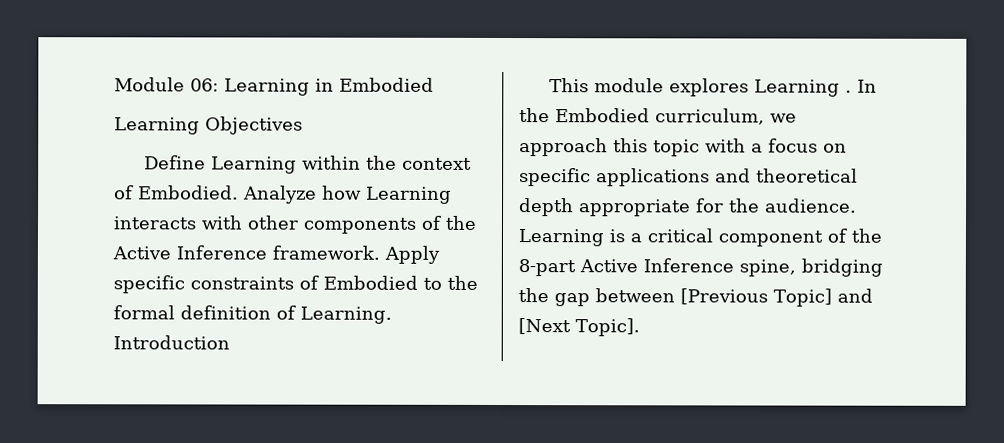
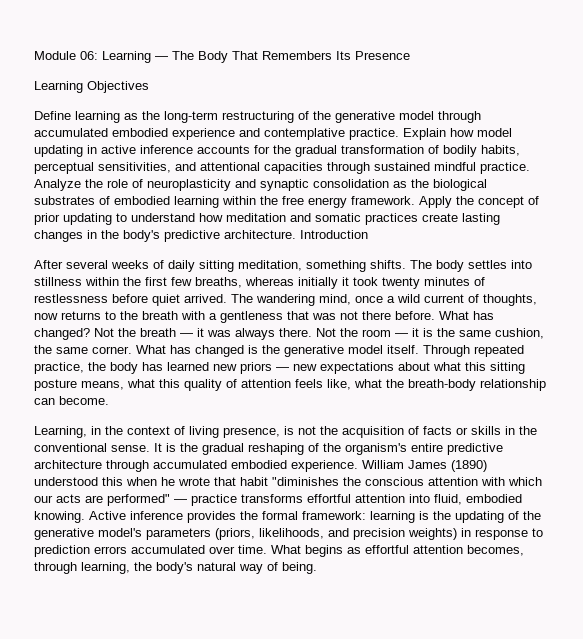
- Module 06: Learning in Embodied
+ Module 06: Learning — The Body That Remembers Its Presence
  Learning Objectives
- Define Learning within the context of Embodied. Analyze how Learning interacts with other components of the Active Inference framework. Apply specific constraints of Embodied to the formal definition of Learning. Introduction
- This module explores Learning . In the Embodied curriculum, we approach this topic with a focus on specific applications and theoretical depth appropriate for the audience. Learning is a critical component of the 8-part Active Inference spine, bridging the gap between [Previous Topic] and [Next Topic].
+ Define learning as the long-term restructuring of the generative model through accumulated embodied experience and contemplative practice. Explain how model updating in active inference accounts for the gradual transformation of bodily habits, perceptual sensitivities, and attentional capacities through sustained mindful practice. Analyze the role of neuroplasticity and synaptic consolidation as the biological substrates of embodied learning within the free energy framework. Apply the concept of prior updating to understand how meditation and somatic practices create lasting changes in the body's predictive architecture. Introduction
+ After several weeks of daily sitting meditation, something shifts. The body settles into stillness within the first few breaths, whereas initially it took twenty minutes of restlessness before quiet arrived. The wandering mind, once a wild current of thoughts, now returns to the breath with a gentleness that was not there before. What has changed? Not the breath — it was always there. Not the room — it is the same cushion, the same corner. What has changed is the generative model itself. Through repeated practice, the body has learned new priors — new expectations about what this sitting posture means, what this quality of attention feels like, what the breath-body relationship can become.
+ Learning, in the context of living presence, is not the acquisition of facts or skills in the conventional sense. It is the gradual reshaping of the organism's entire predictive architecture through accumulated embodied experience. William James (1890) understood this when he wrote that habit "diminishes the conscious attention with which our acts are performed" — practice transforms effortful attention into fluid, embodied knowing. Active inference provides the formal framework: learning is the updating of the generative model's parameters (priors, likelihoods, and precision weights) in response to prediction errors accumulated over time. What begins as effortful attention becomes, through learning, the body's natural way of being.

